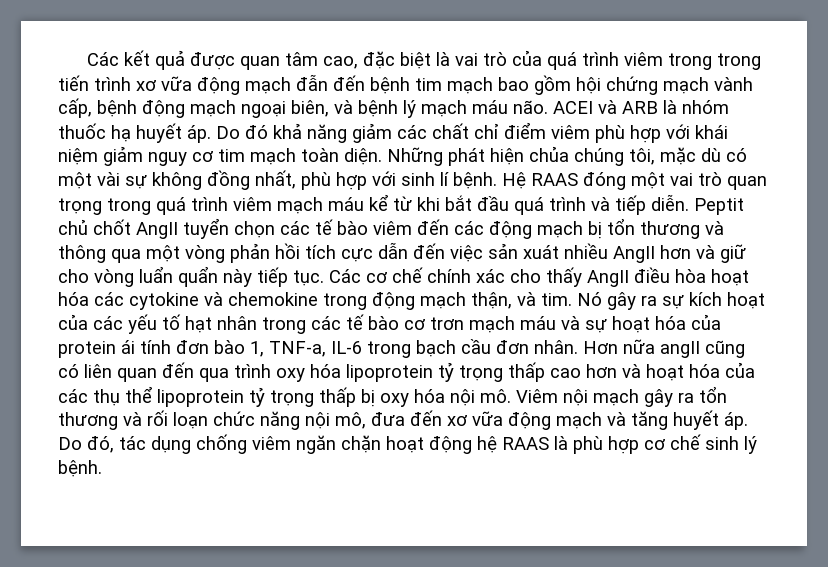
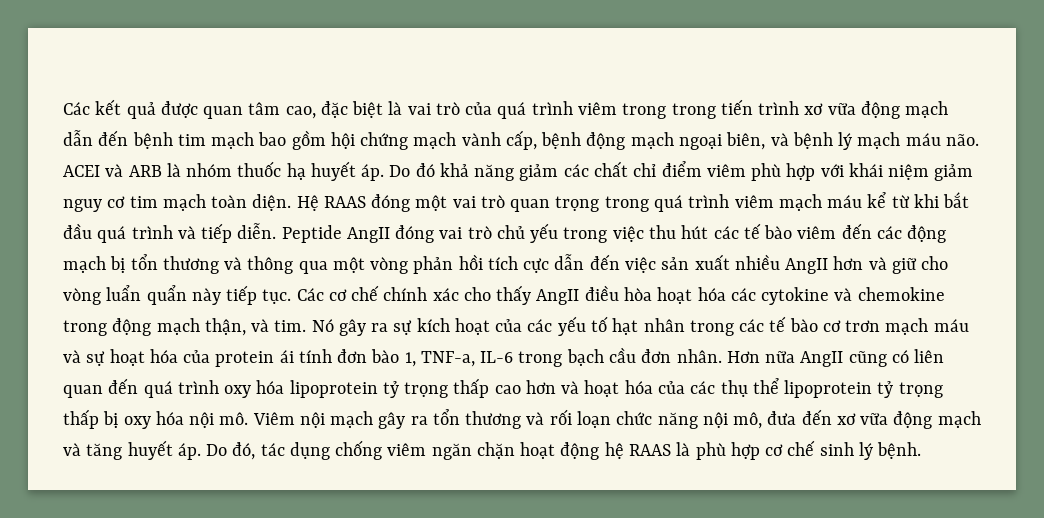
- Các kết quả được quan tâm cao, đặc biệt là vai trò của quá trình viêm trong trong tiến trình xơ vữa động mạch đẫn đến bệnh tim mạch bao gồm hội chứng mạch vành cấp, bệnh động mạch ngoại biên, và bệnh lý mạch máu não.
+ Các kết quả được quan tâm cao, đặc biệt là vai trò của quá trình viêm trong trong tiến trình xơ vữa động mạch dẫn đến bệnh tim mạch bao gồm hội chứng mạch vành cấp, bệnh động mạch ngoại biên, và bệnh lý mạch máu não.
- Những phát hiện chủa chúng tôi, mặc dù có một vài sự không đồng nhất, phù hợp với sinh lí bệnh.
- Peptit chủ chốt AngII tuyển chọn các tế bào viêm đến các động mạch bị tổn thương và thông qua một vòng phản hồi tích cực dẫn đến việc sản xuát nhiều AngII hơn và giữ cho vòng luẩn quẩn này tiếp tục.
+ Peptide AngII đóng vai trò chủ yếu trong việc thu hút các tế bào viêm đến các động mạch bị tổn thương và thông qua một vòng phản hồi tích cực dẫn đến việc sản xuất nhiều AngII hơn và giữ cho vòng luẩn quẩn này tiếp tục.
- Hơn nữa angII cũng có liên quan đến qua trình oxy hóa lipoprotein tỷ trọng thấp cao hơn và hoạt hóa của các thụ thể lipoprotein tỷ trọng thấp bị oxy hóa nội mô.
+ Hơn nữa AngII cũng có liên quan đến quá trình oxy hóa lipoprotein tỷ trọng thấp cao hơn và hoạt hóa của các thụ thể lipoprotein tỷ trọng thấp bị oxy hóa nội mô.

